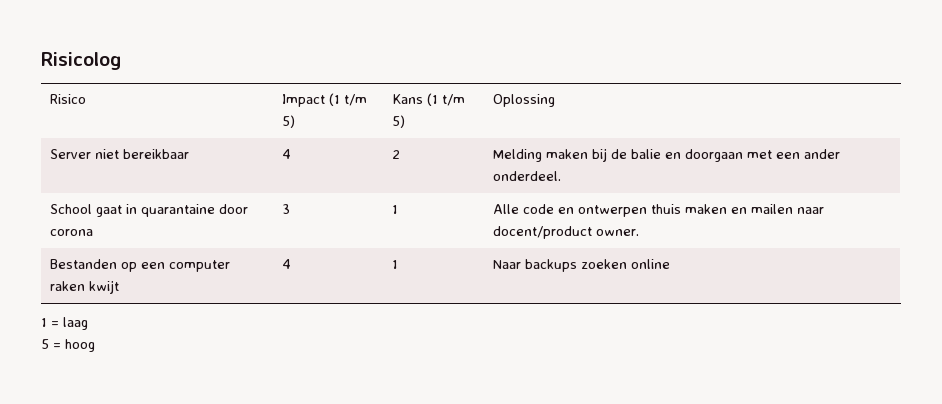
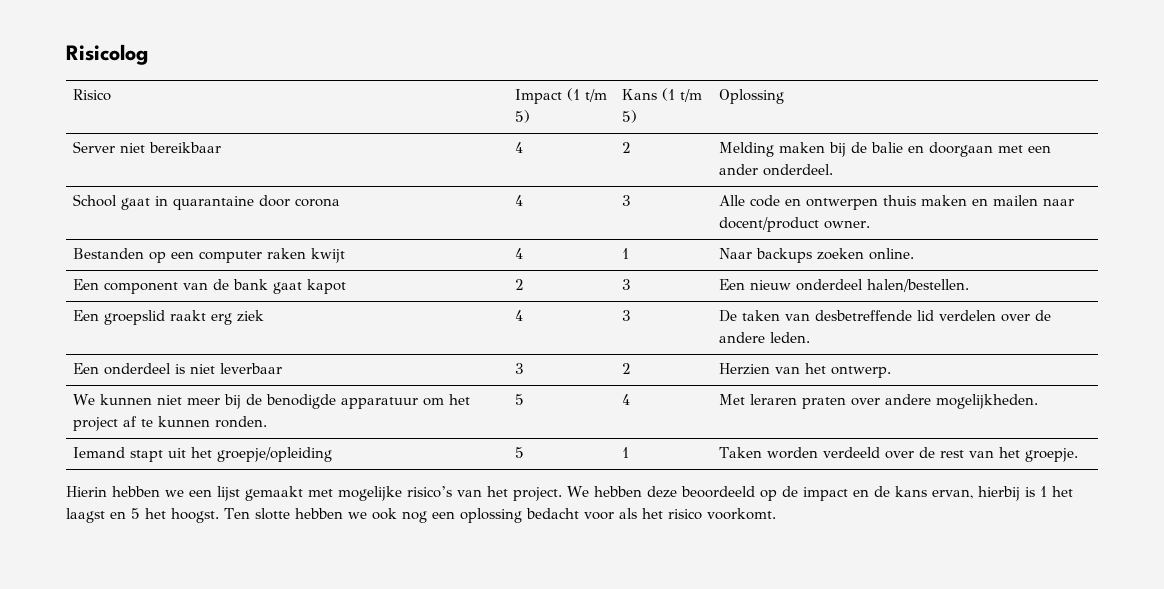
- School gaat in quarantaine door corona | 3 | 1 | Alle code en ontwerpen thuis maken en mailen naar docent/product owner.
+ School gaat in quarantaine door corona | 4 | 3 | Alle code en ontwerpen thuis maken en mailen naar docent/product owner.
- Bestanden op een computer raken kwijt | 4 | 1 | Naar backups zoeken online
- 1 = laag
- 5 = hoog
+ Bestanden op een computer raken kwijt | 4 | 1 | Naar backups zoeken online.
+ Een component van de bank gaat kapot | 2 | 3 | Een nieuw onderdeel halen/bestellen.
+ Een groepslid raakt erg ziek | 4 | 3 | De taken van desbetreffende lid verdelen over de andere leden.
+ Een onderdeel is niet leverbaar | 3 | 2 | Herzien van het ontwerp.
+ We kunnen niet meer bij de benodigde apparatuur om het project af te kunnen ronden. | 5 | 4 | Met leraren praten over andere mogelijkheden.
+ Iemand stapt uit het groepje/opleiding | 5 | 1 | Taken worden verdeeld over de rest van het groepje.
+ Hierin hebben we een lijst gemaakt met mogelijke risico’s van het project. We hebben deze beoordeeld op de impact en de kans ervan, hierbij is 1 het laagst en 5 het hoogst. Ten slotte hebben we ook nog een oplossing bedacht voor als het risico voorkomt.

